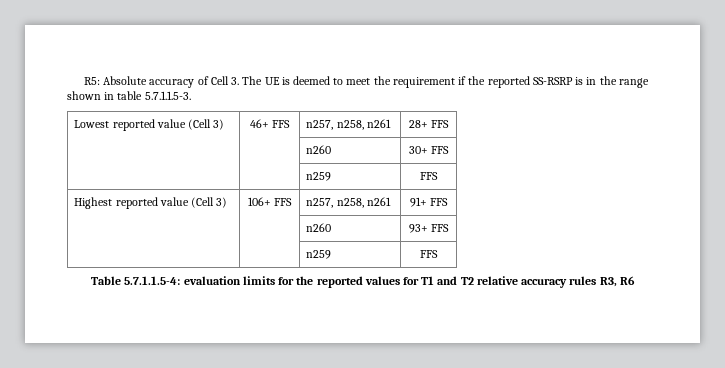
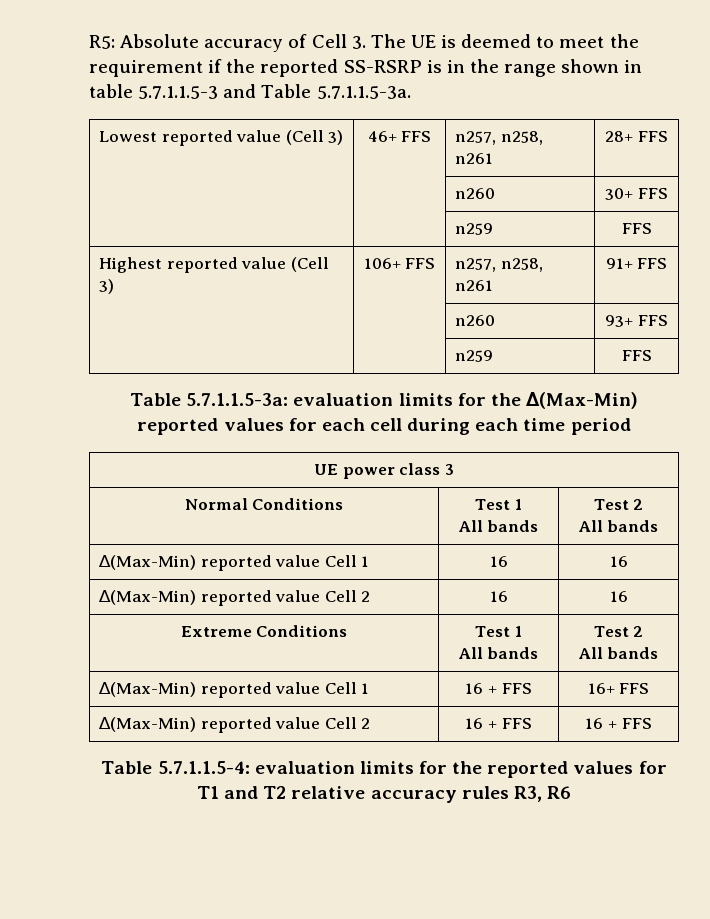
- R5: Absolute accuracy of Cell 3. The UE is deemed to meet the requirement if the reported SS-RSRP is in the range shown in table 5.7.1.1.5-3.
+ R5: Absolute accuracy of Cell 3. The UE is deemed to meet the requirement if the reported SS-RSRP is in the range shown in table 5.7.1.1.5-3 and Table 5.7.1.1.5-3a.
+ Table 5.7.1.1.5-3a: evaluation limits for the ∆(Max-Min) reported values for each cell during each time period
+ UE power class 3
+ Normal Conditions | Test 1
+ All bands | Test 2
+ All bands
+ ∆(Max-Min) reported value Cell 1 | 16 | 16
+ ∆(Max-Min) reported value Cell 2 | 16 | 16
+ Extreme Conditions | Test 1
+ All bands | Test 2
+ All bands
+ ∆(Max-Min) reported value Cell 1 | 16 + FFS | 16+ FFS
+ ∆(Max-Min) reported value Cell 2 | 16 + FFS | 16 + FFS

